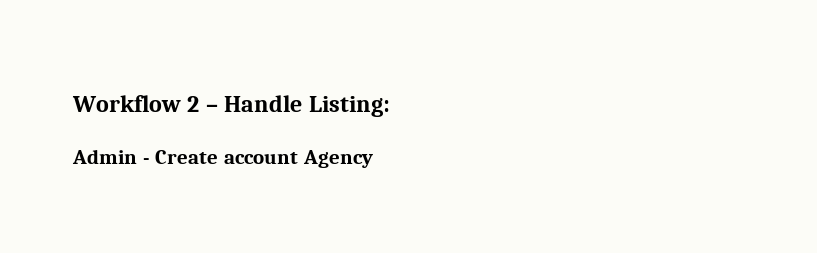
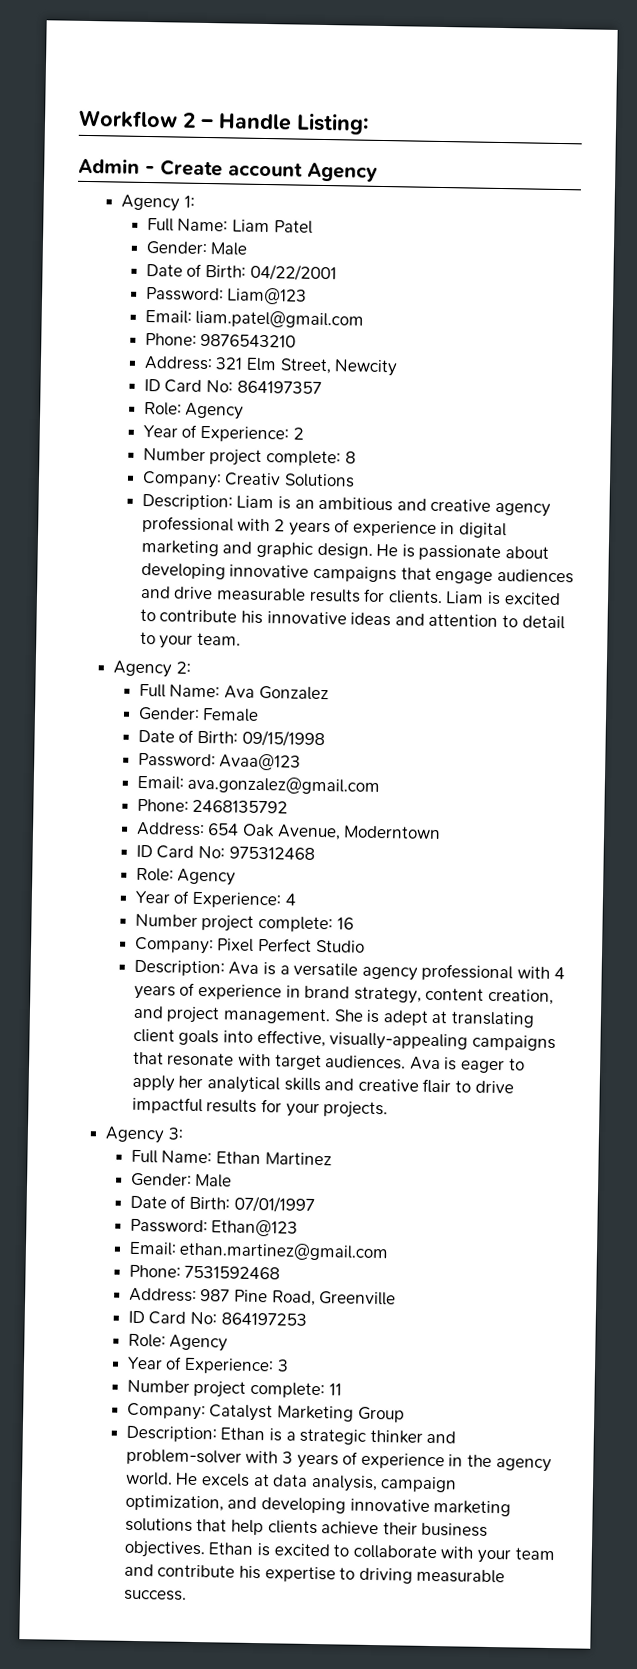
+ Agency 1:
+ Full Name: Liam Patel
+ Gender: Male
+ Date of Birth: 04/22/2001
+ Password: Liam@123
+ Email: liam.patel@gmail.com
+ Phone: 9876543210
+ Address: 321 Elm Street, Newcity
+ ID Card No: 864197357
+ Role: Agency
+ Year of Experience: 2
+ Number project complete: 8
+ Company: Creativ Solutions
+ Description: Liam is an ambitious and creative agency professional with 2 years of experience in digital marketing and graphic design. He is passionate about developing innovative campaigns that engage audiences and drive measurable results for clients. Liam is excited to contribute his innovative ideas and attention to detail to your team.
+ Agency 2:
+ Full Name: Ava Gonzalez
+ Gender: Female
+ Date of Birth: 09/15/1998
+ Password: Avaa@123
+ Email: ava.gonzalez@gmail.com
+ Phone: 2468135792
+ Address: 654 Oak Avenue, Moderntown
+ ID Card No: 975312468
+ Role: Agency
+ Year of Experience: 4
+ Number project complete: 16
+ Company: Pixel Perfect Studio
+ Description: Ava is a versatile agency professional with 4 years of experience in brand strategy, content creation, and project management. She is adept at translating client goals into effective, visually-appealing campaigns that resonate with target audiences. Ava is eager to apply her analytical skills and creative flair to drive impactful results for your projects.
+ Agency 3:
+ Full Name: Ethan Martinez
+ Gender: Male
+ Date of Birth: 07/01/1997
+ Password: Ethan@123
+ Email: ethan.martinez@gmail.com
+ Phone: 7531592468
+ Address: 987 Pine Road, Greenville
+ ID Card No: 864197253
+ Role: Agency
+ Year of Experience: 3
+ Number project complete: 11
+ Company: Catalyst Marketing Group
+ Description: Ethan is a strategic thinker and problem-solver with 3 years of experience in the agency world. He excels at data analysis, campaign optimization, and developing innovative marketing solutions that help clients achieve their business objectives. Ethan is excited to collaborate with your team and contribute his expertise to driving measurable success.

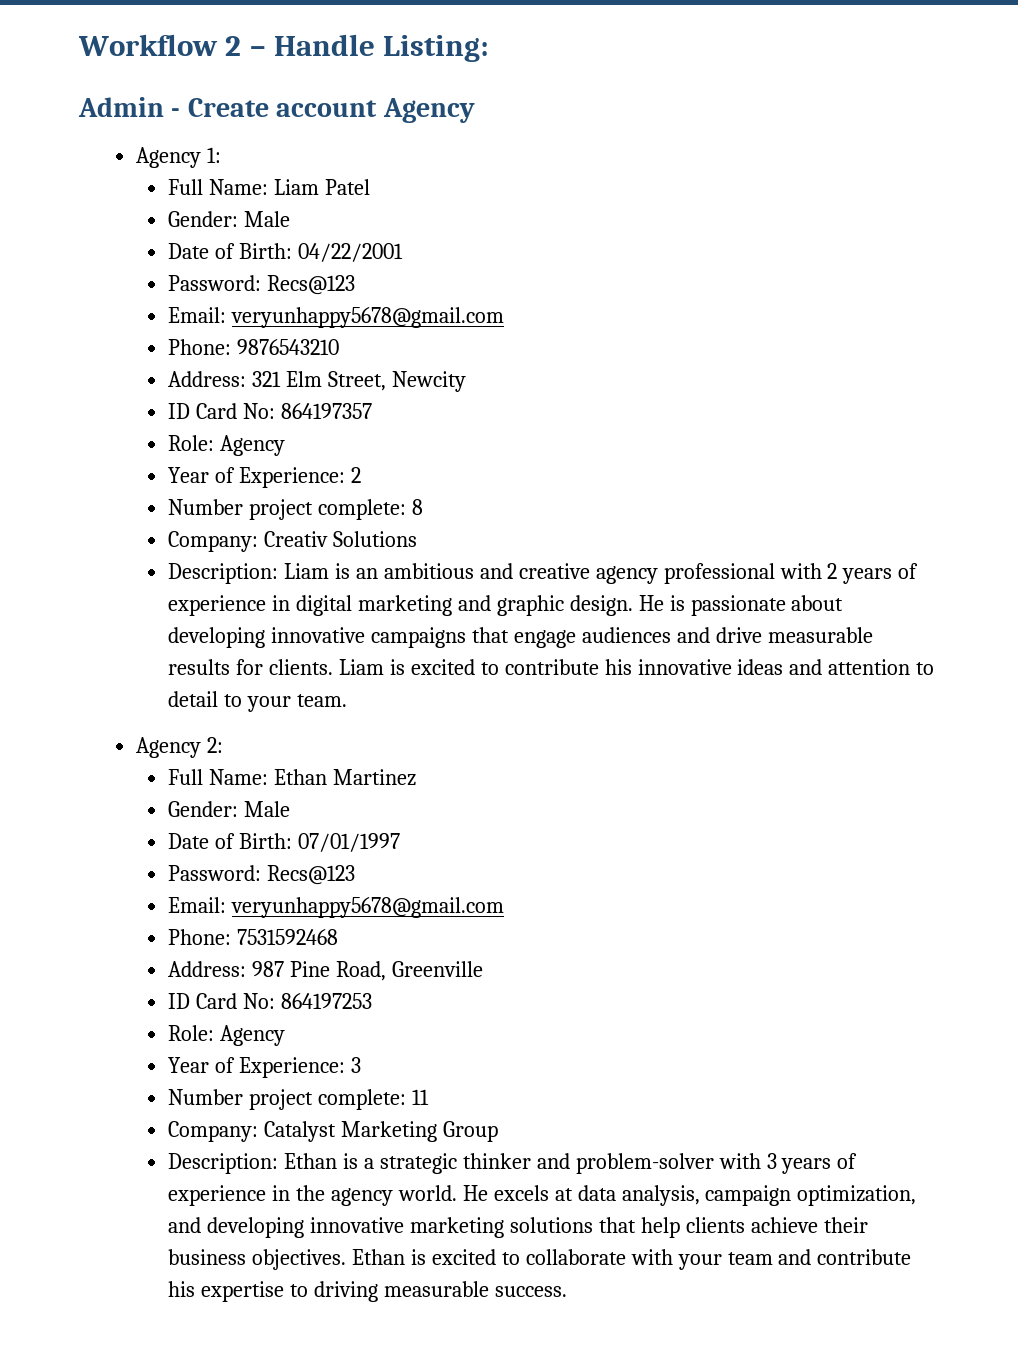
  Date of Birth: 04/22/2001
- Password: Liam@123
- Email: liam.patel@gmail.com
+ Password: Recs@123
+ Email: veryunhappy5678@gmail.com
- Full Name: Ava Gonzalez
- Gender: Female
- Date of Birth: 09/15/1998
- Password: Avaa@123
- Email: ava.gonzalez@gmail.com
- Phone: 2468135792
- Address: 654 Oak Avenue, Moderntown
- ID Card No: 975312468
- Role: Agency
- Year of Experience: 4
- Number project complete: 16
- Company: Pixel Perfect Studio
- Description: Ava is a versatile agency professional with 4 years of experience in brand strategy, content creation, and project management. She is adept at translating client goals into effective, visually-appealing campaigns that resonate with target audiences. Ava is eager to apply her analytical skills and creative flair to drive impactful results for your projects.
- Agency 3:
  Date of Birth: 07/01/1997
- Password: Ethan@123
- Email: ethan.martinez@gmail.com
+ Password: Recs@123
+ Email: veryunhappy5678@gmail.com

